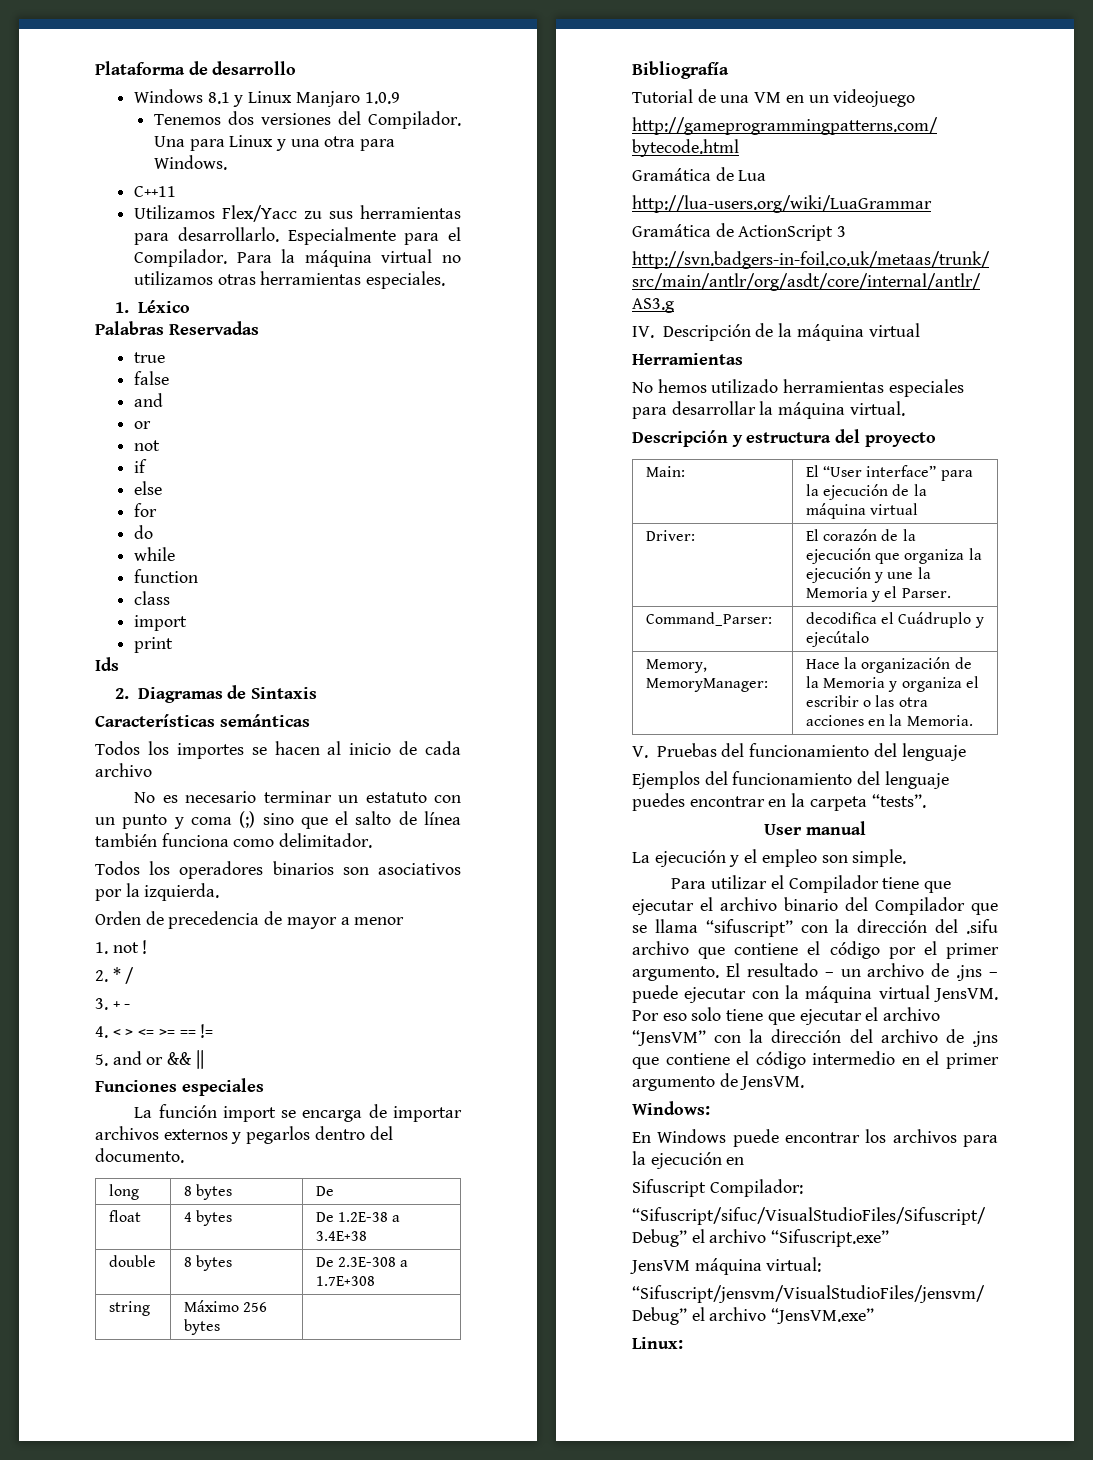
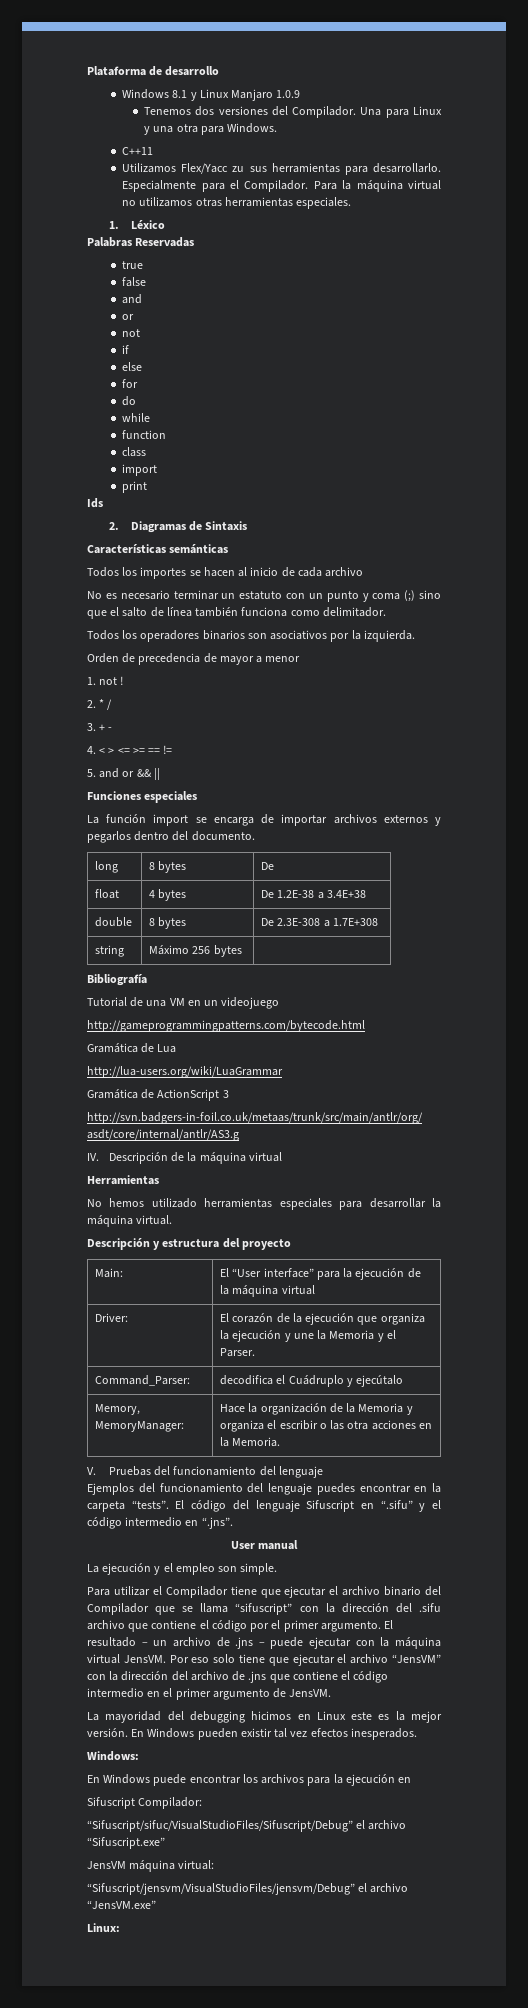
+ El código del lenguaje Sifuscript en “.sifu” y el código intermedio en “.jns”.
+ La mayoridad del debugging hicimos en Linux este es la mejor versión. En Windows pueden existir tal vez efectos inesperados.

